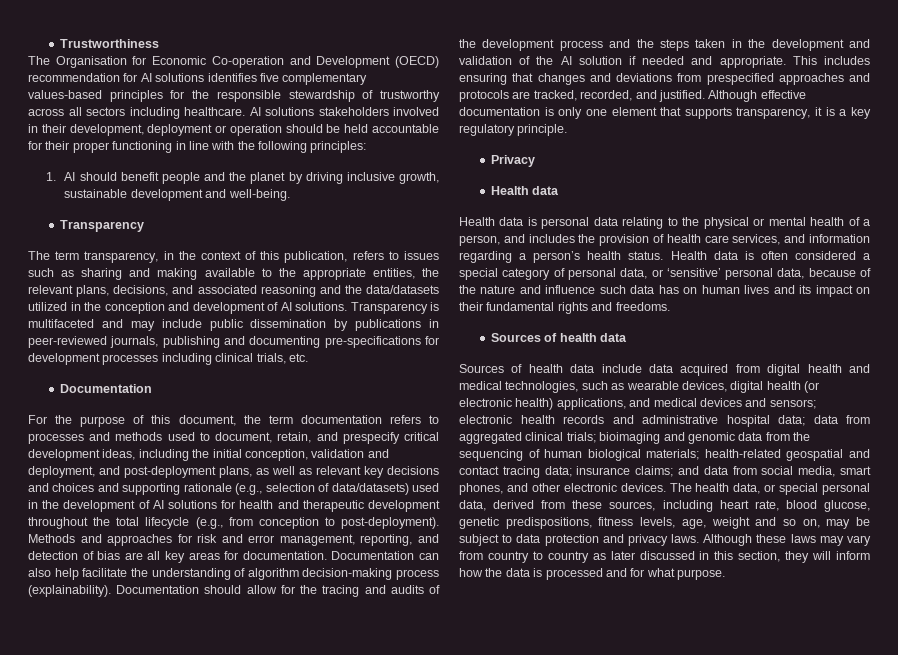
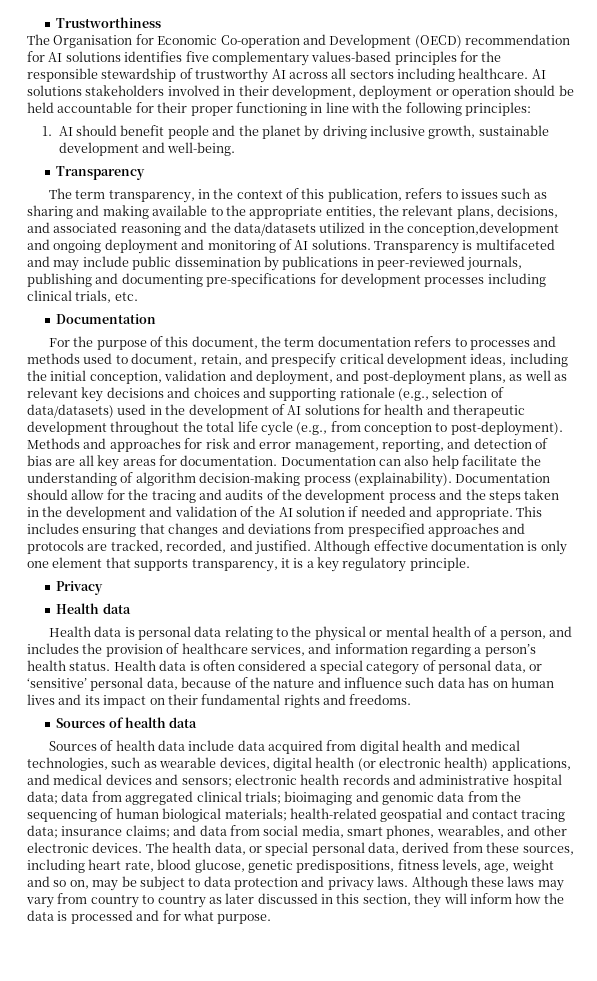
- The Organisation for Economic Co-operation and Development (OECD) recommendation for AI solutions identifies five complementary values-based principles for the responsible stewardship of trustworthy across all sectors including healthcare.
+ The Organisation for Economic Co-operation and Development (OECD) recommendation for AI solutions identifies five complementary values-based principles for the responsible stewardship of trustworthy AI across all sectors including healthcare.
- The term transparency, in the context of this publication, refers to issues such as sharing and making available to the appropriate entities, the relevant plans, decisions, and associated reasoning and the data/datasets utilized in the conception and development of AI solutions.
+ The term transparency, in the context of this publication, refers to issues such as sharing and making available to the appropriate entities, the relevant plans, decisions, and associated reasoning and the data/datasets utilized in the conception,development and ongoing deployment and monitoring of AI solutions.
- For the purpose of this document, the term documentation refers to processes and methods used to document, retain, and prespecify critical development ideas, including the initial conception, validation and deployment, and post-deployment plans, as well as relevant key decisions and choices and supporting rationale (e.g., selection of data/datasets) used in the development of AI solutions for health and therapeutic development throughout the total lifecycle (e.g., from conception to post-deployment).
+ For the purpose of this document, the term documentation refers to processes and methods used to document, retain, and prespecify critical development ideas, including the initial conception, validation and deployment, and post-deployment plans, as well as relevant key decisions and choices and supporting rationale (e.g., selection of data/datasets) used in the development of AI solutions for health and therapeutic development throughout the total life cycle (e.g., from conception to post-deployment).
- Health data is personal data relating to the physical or mental health of a person, and includes the provision of health care services, and information regarding a person’s health status.
+ Health data is personal data relating to the physical or mental health of a person, and includes the provision of healthcare services, and information regarding a person’s health status.
- and data from social media, smart phones, and other electronic devices.
+ and data from social media, smart phones, wearables, and other electronic devices.

